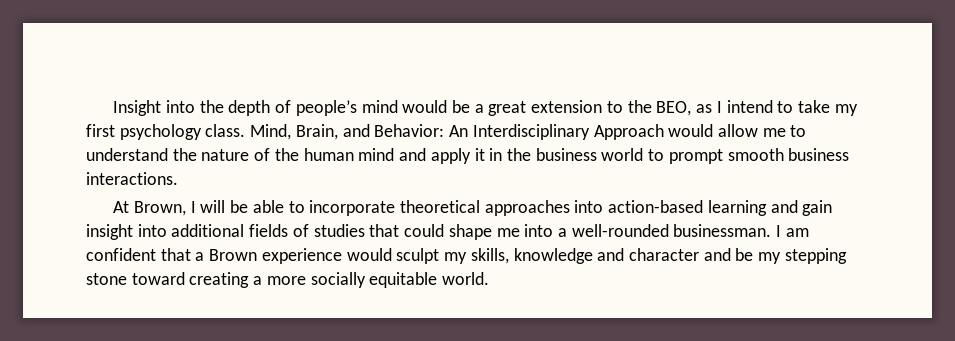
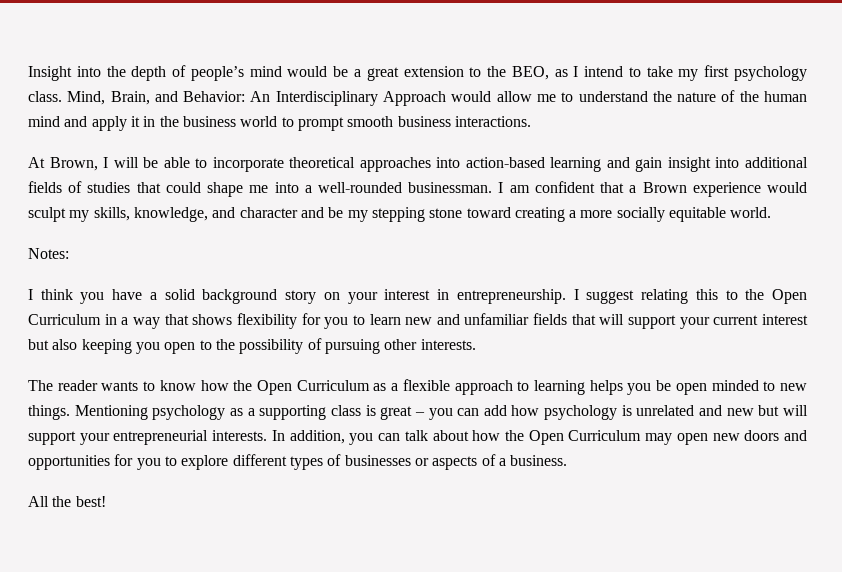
- I am confident that a Brown experience would sculpt my skills, knowledge and character and be my stepping stone toward creating a more socially equitable world.
+ I am confident that a Brown experience would sculpt my skills, knowledge, and character and be my stepping stone toward creating a more socially equitable world.
+ Notes:
+ I think you have a solid background story on your interest in entrepreneurship. I suggest relating this to the Open Curriculum in a way that shows flexibility for you to learn new and unfamiliar fields that will support your current interest but also keeping you open to the possibility of pursuing other interests.
+ The reader wants to know how the Open Curriculum as a flexible approach to learning helps you be open minded to new things. Mentioning psychology as a supporting class is great – you can add how psychology is unrelated and new but will support your entrepreneurial interests. In addition, you can talk about how the Open Curriculum may open new doors and opportunities for you to explore different types of businesses or aspects of a business.
+ All the best!

